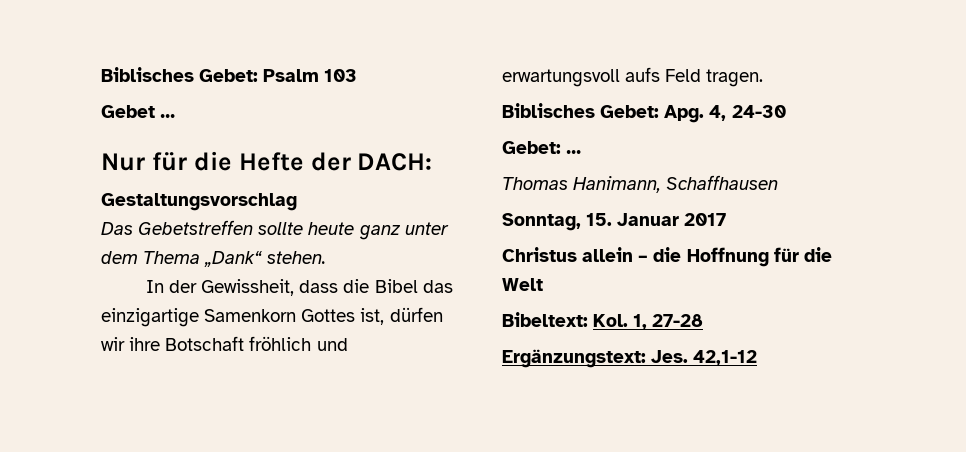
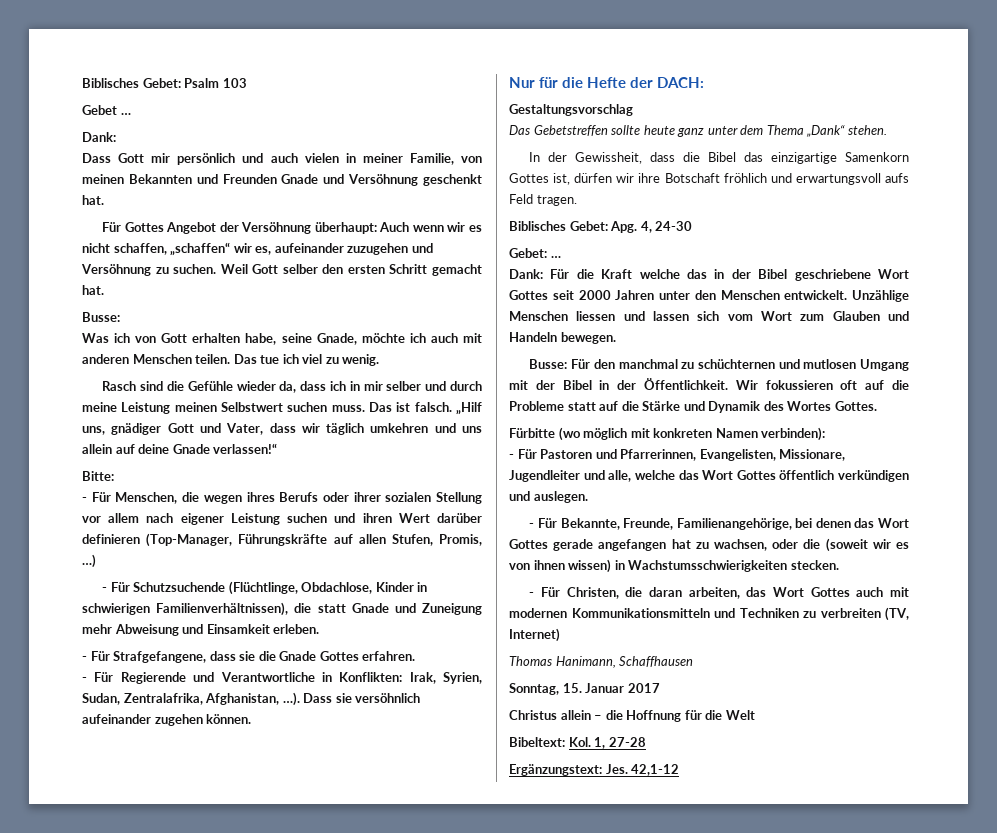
  Gebet …
+ Dank:
+ Dass Gott mir persönlich und auch vielen in meiner Familie, von meinen Bekannten und Freunden Gnade und Versöhnung geschenkt hat.
+ Für Gottes Angebot der Versöhnung überhaupt: Auch wenn wir es nicht schaffen, „schaffen“ wir es, aufeinander zuzugehen und Versöhnung zu suchen. Weil Gott selber den ersten Schritt gemacht hat.
+ Busse:
+ Was ich von Gott erhalten habe, seine Gnade, möchte ich auch mit anderen Menschen teilen. Das tue ich viel zu wenig.
+ Rasch sind die Gefühle wieder da, dass ich in mir selber und durch meine Leistung meinen Selbstwert suchen muss. Das ist falsch. „Hilf uns, gnädiger Gott und Vater, dass wir täglich umkehren und uns allein auf deine Gnade verlassen!“
+ Bitte:
+ - Für Menschen, die wegen ihres Berufs oder ihrer sozialen Stellung vor allem nach eigener Leistung suchen und ihren Wert darüber definieren (Top-Manager, Führungskräfte auf allen Stufen, Promis, …)
+ - Für Schutzsuchende (Flüchtlinge, Obdachlose, Kinder in schwierigen Familienverhältnissen), die statt Gnade und Zuneigung mehr Abweisung und Einsamkeit erleben.
+ - Für Strafgefangene, dass sie die Gnade Gottes erfahren.
+ - Für Regierende und Verantwortliche in Konflikten: Irak, Syrien, Sudan, Zentralafrika, Afghanistan, …). Dass sie versöhnlich aufeinander zugehen können.
+ Dank: Für die Kraft welche das in der Bibel geschriebene Wort Gottes seit 2000 Jahren unter den Menschen entwickelt. Unzählige Menschen liessen und lassen sich vom Wort zum Glauben und Handeln bewegen.
+ Busse: Für den manchmal zu schüchternen und mutlosen Umgang mit der Bibel in der Öffentlichkeit. Wir fokussieren oft auf die Probleme statt auf die Stärke und Dynamik des Wortes Gottes.
+ Fürbitte (wo möglich mit konkreten Namen verbinden):
+ - Für Pastoren und Pfarrerinnen, Evangelisten, Missionare, Jugendleiter und alle, welche das Wort Gottes öffentlich verkündigen und auslegen.
+ - Für Bekannte, Freunde, Familienangehörige, bei denen das Wort Gottes gerade angefangen hat zu wachsen, oder die (soweit wir es von ihnen wissen) in Wachstumsschwierigkeiten stecken.
+ - Für Christen, die daran arbeiten, das Wort Gottes auch mit modernen Kommunikationsmitteln und Techniken zu verbreiten (TV, Internet)

